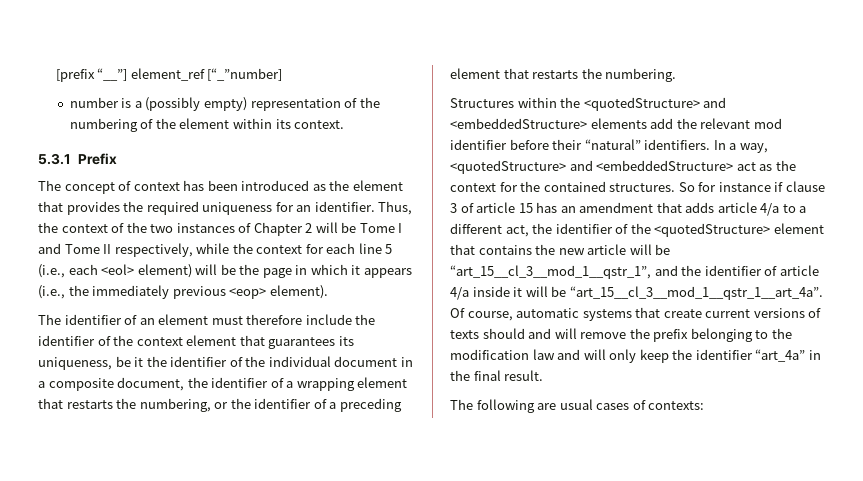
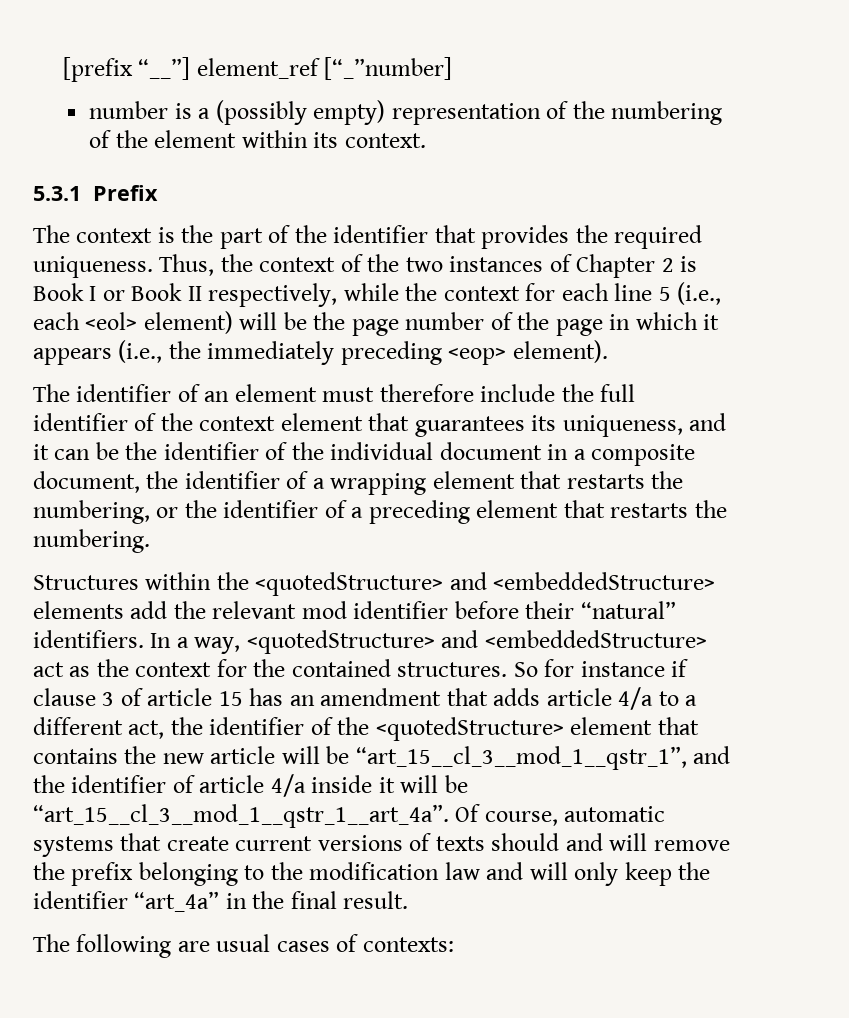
- The concept of context has been introduced as the element that provides the required uniqueness for an identifier.
+ The context is the part of the identifier that provides the required uniqueness.
- Thus, the context of the two instances of Chapter 2 will be Tome I and Tome II respectively, while the context for each line 5 (i.e., each <eol> element) will be the page in which it appears (i.e., the immediately previous <eop> element).
+ Thus, the context of the two instances of Chapter 2 is Book I or Book II respectively, while the context for each line 5 (i.e., each <eol> element) will be the page number of the page in which it appears (i.e., the immediately preceding <eop> element).
- The identifier of an element must therefore include the identifier of the context element that guarantees its uniqueness, be it the identifier of the individual document in a composite document, the identifier of a wrapping element that restarts the numbering, or the identifier of a preceding element that restarts the numbering.
+ The identifier of an element must therefore include the full identifier of the context element that guarantees its uniqueness, and it can be the identifier of the individual document in a composite document, the identifier of a wrapping element that restarts the numbering, or the identifier of a preceding element that restarts the numbering.

